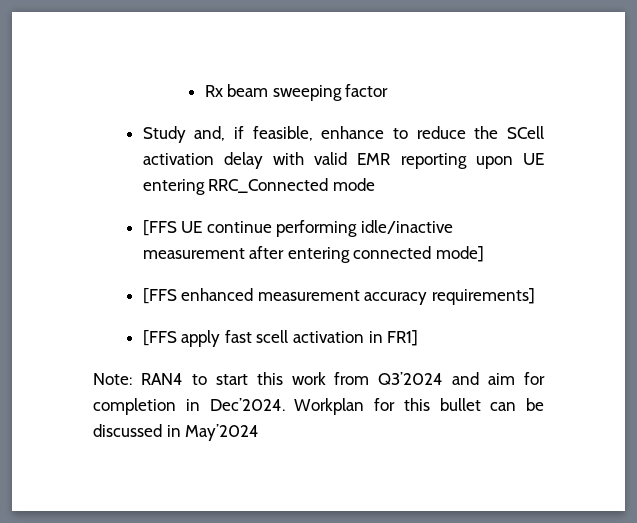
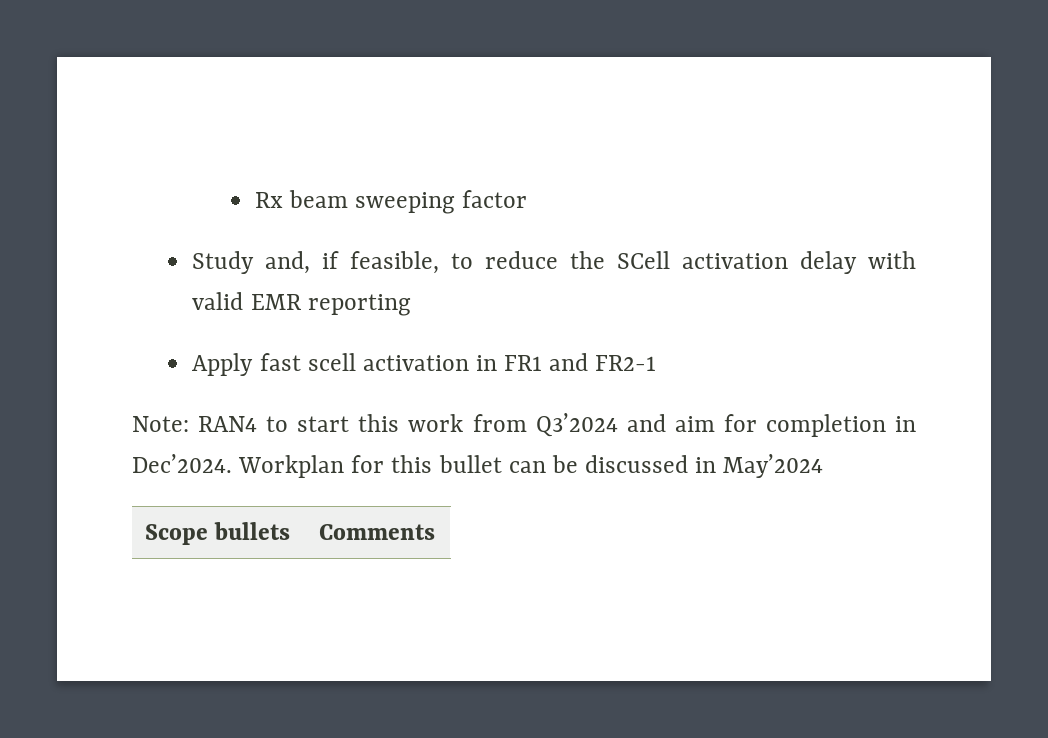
- Study and, if feasible, enhance to reduce the SCell activation delay with valid EMR reporting upon UE entering RRC_Connected mode
- [FFS UE continue performing idle/inactive measurement after entering connected mode]
- [FFS enhanced measurement accuracy requirements]
- [FFS apply fast scell activation in FR1]
+ Study and, if feasible, to reduce the SCell activation delay with valid EMR reporting
+ Apply fast scell activation in FR1 and FR2-1
+ Scope bullets | Comments

